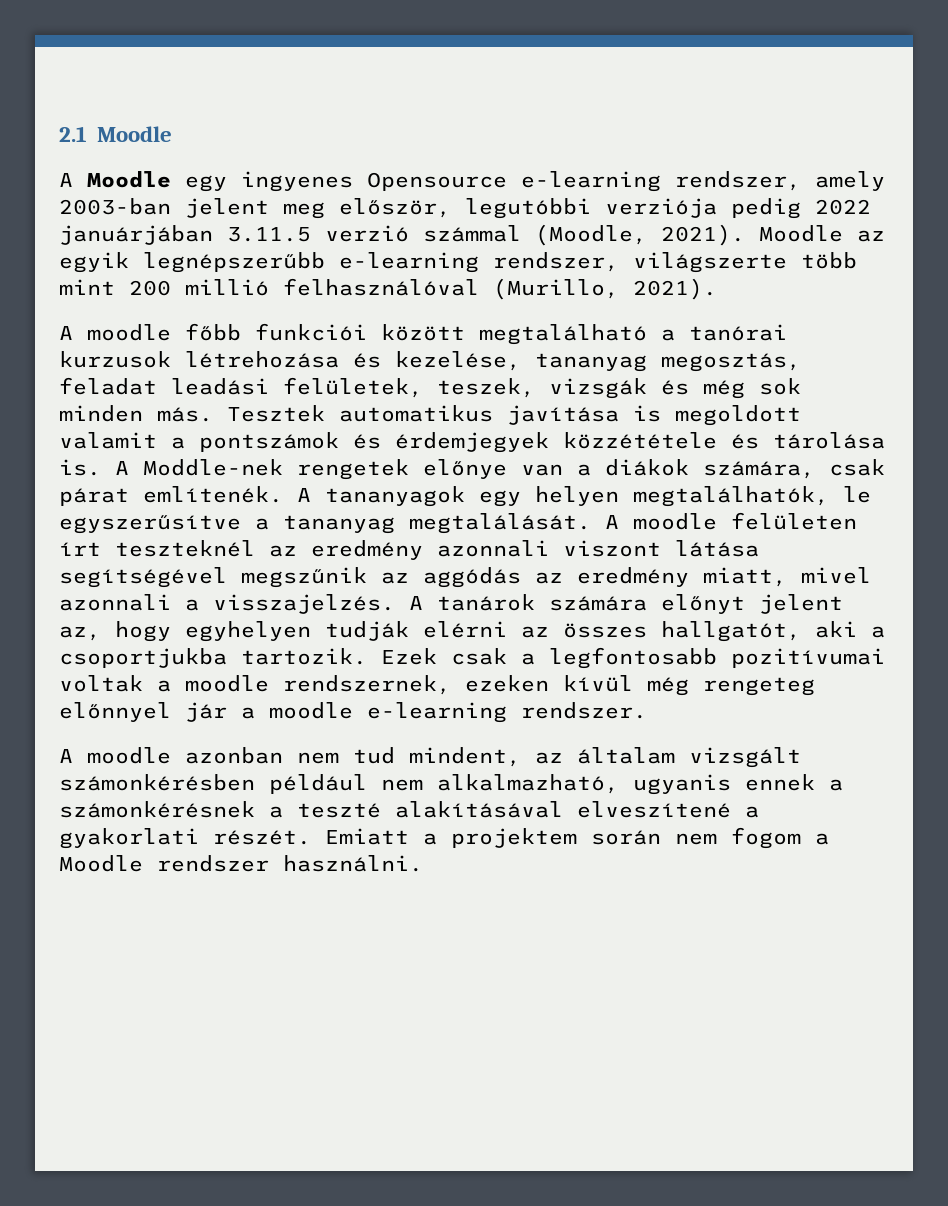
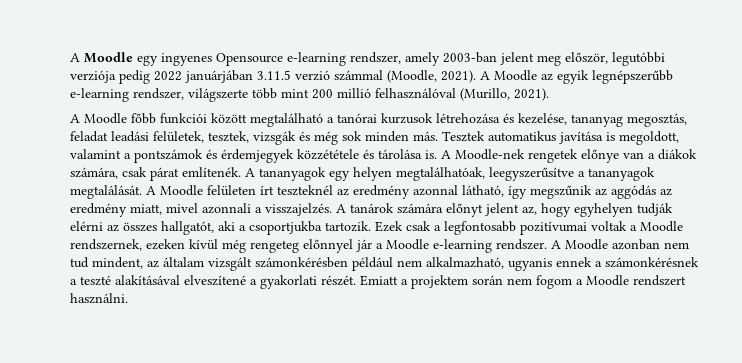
- 2.1 Moodle
- Moodle az egyik legnépszerűbb e-learning rendszer, világszerte több mint 200 millió felhasználóval (Murillo, 2021).
+ A Moodle az egyik legnépszerűbb e-learning rendszer, világszerte több mint 200 millió felhasználóval (Murillo, 2021).
- A moodle főbb funkciói között megtalálható a tanórai kurzusok létrehozása és kezelése, tananyag megosztás, feladat leadási felületek, teszek, vizsgák és még sok minden más.
+ A Moodle főbb funkciói között megtalálható a tanórai kurzusok létrehozása és kezelése, tananyag megosztás, feladat leadási felületek, tesztek, vizsgák és még sok minden más.
- Tesztek automatikus javítása is megoldott valamit a pontszámok és érdemjegyek közzététele és tárolása is.
+ Tesztek automatikus javítása is megoldott, valamint a pontszámok és érdemjegyek közzététele és tárolása is.
- A Moddle-nek rengetek előnye van a diákok számára, csak párat említenék.
+ A Moodle-nek rengetek előnye van a diákok számára, csak párat említenék.
- A tananyagok egy helyen megtalálhatók, le egyszerűsítve a tananyag megtalálását.
+ A tananyagok egy helyen megtalálhatóak, leegyszerűsítve a tananyagok megtalálását.
- A moodle felületen írt teszteknél az eredmény azonnali viszont látása segítségével megszűnik az aggódás az eredmény miatt, mivel azonnali a visszajelzés.
+ A Moodle felületen írt teszteknél az eredmény azonnal látható, így megszűnik az aggódás az eredmény miatt, mivel azonnali a visszajelzés.
- Ezek csak a legfontosabb pozitívumai voltak a moodle rendszernek, ezeken kívül még rengeteg előnnyel jár a moodle e-learning rendszer.
- A moodle azonban nem tud mindent, az általam vizsgált számonkérésben például nem alkalmazható, ugyanis ennek a számonkérésnek a teszté alakításával elveszítené a gyakorlati részét.
+ Ezek csak a legfontosabb pozitívumai voltak a Moodle rendszernek, ezeken kívül még rengeteg előnnyel jár a Moodle e-learning rendszer. A Moodle azonban nem tud mindent, az általam vizsgált számonkérésben például nem alkalmazható, ugyanis ennek a számonkérésnek a teszté alakításával elveszítené a gyakorlati részét.
- Emiatt a projektem során nem fogom a Moodle rendszer használni.
+ Emiatt a projektem során nem fogom a Moodle rendszert használni.

